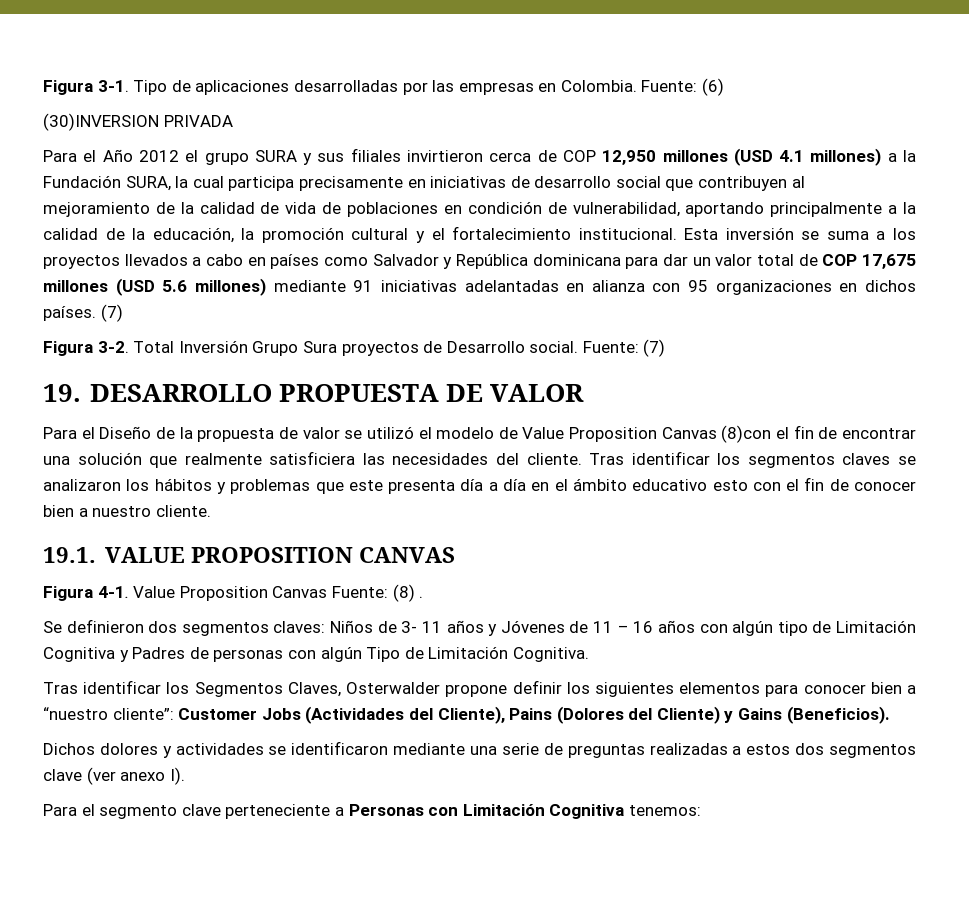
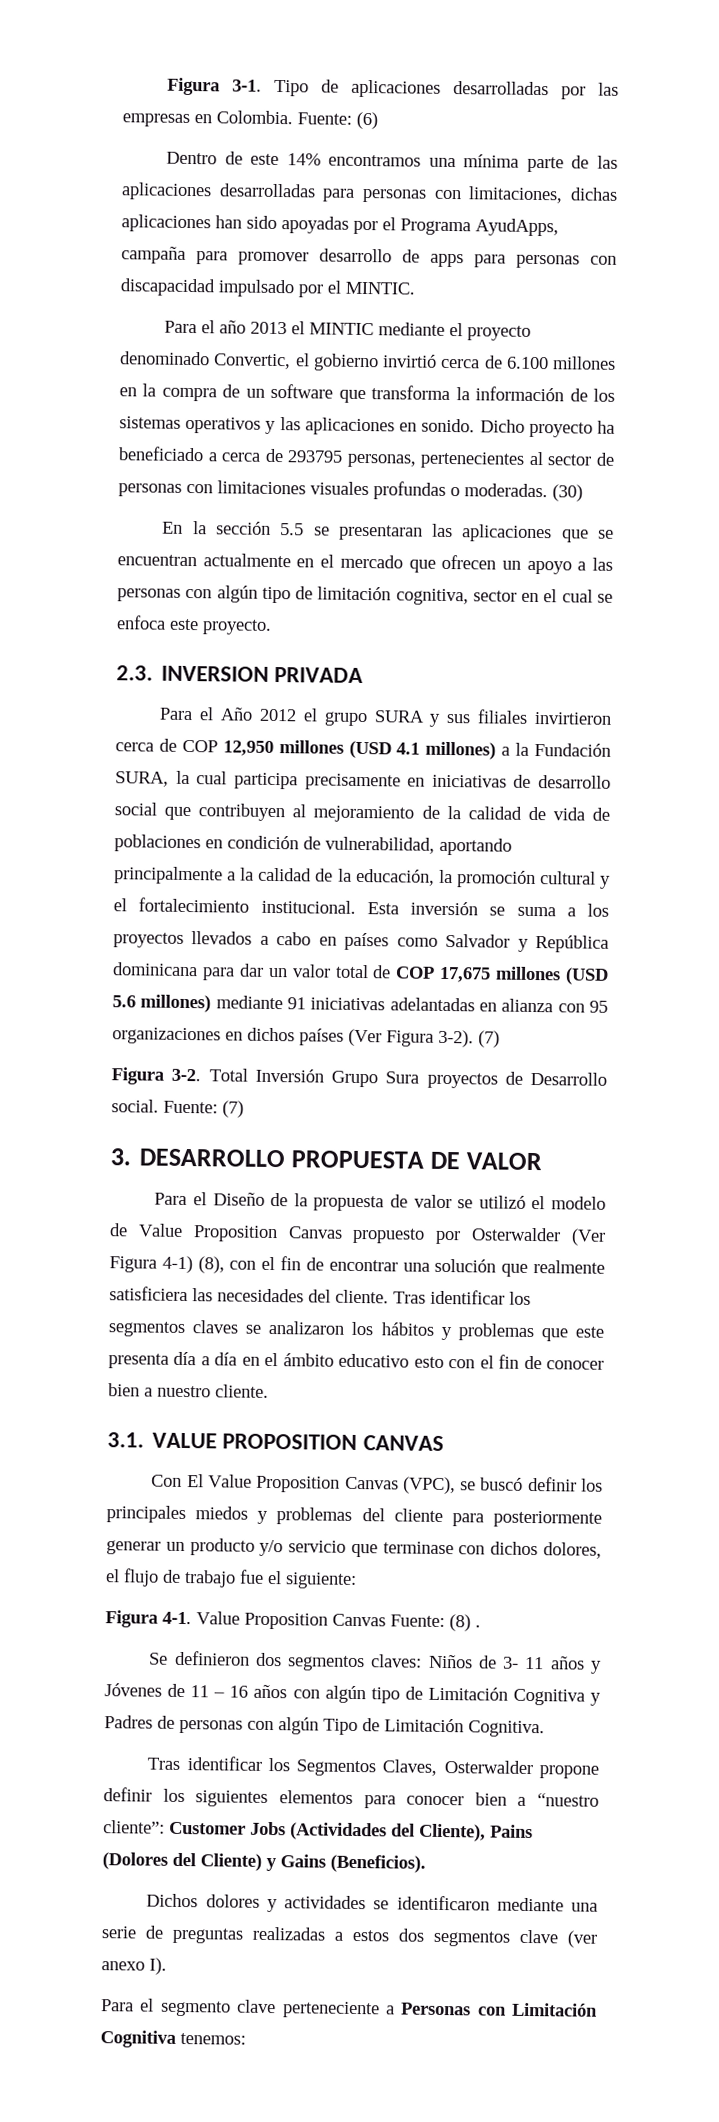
- (30)INVERSION PRIVADA
+ Dentro de este 14% encontramos una mínima parte de las aplicaciones desarrolladas para personas con limitaciones, dichas aplicaciones han sido apoyadas por el Programa AyudApps, campaña para promover desarrollo de apps para personas con discapacidad impulsado por el MINTIC.
+ Para el año 2013 el MINTIC mediante el proyecto denominado Convertic, el gobierno invirtió cerca de 6.100 millones en la compra de un software que transforma la información de los sistemas operativos y las aplicaciones en sonido. Dicho proyecto ha beneficiado a cerca de 293795 personas, pertenecientes al sector de personas con limitaciones visuales profundas o moderadas. (30)
+ En la sección 5.5 se presentaran las aplicaciones que se encuentran actualmente en el mercado que ofrecen un apoyo a las personas con algún tipo de limitación cognitiva, sector en el cual se enfoca este proyecto.
+ 2.3. INVERSION PRIVADA
- Esta inversión se suma a los proyectos llevados a cabo en países como Salvador y República dominicana para dar un valor total de COP 17,675 millones (USD 5.6 millones) mediante 91 iniciativas adelantadas en alianza con 95 organizaciones en dichos países.
+ Esta inversión se suma a los proyectos llevados a cabo en países como Salvador y República dominicana para dar un valor total de COP 17,675 millones (USD 5.6 millones) mediante 91 iniciativas adelantadas en alianza con 95 organizaciones en dichos países (Ver Figura 3-2).
- 19. DESARROLLO PROPUESTA DE VALOR
+ 3. DESARROLLO PROPUESTA DE VALOR
- Para el Diseño de la propuesta de valor se utilizó el modelo de Value Proposition Canvas (8)con el fin de encontrar una solución que realmente satisficiera las necesidades del cliente.
+ Para el Diseño de la propuesta de valor se utilizó el modelo de Value Proposition Canvas propuesto por Osterwalder (Ver Figura 4-1) (8), con el fin de encontrar una solución que realmente satisficiera las necesidades del cliente.
- 19.1. VALUE PROPOSITION CANVAS
+ 3.1. VALUE PROPOSITION CANVAS
+ Con El Value Proposition Canvas (VPC), se buscó definir los principales miedos y problemas del cliente para posteriormente generar un producto y/o servicio que terminase con dichos dolores, el flujo de trabajo fue el siguiente:

